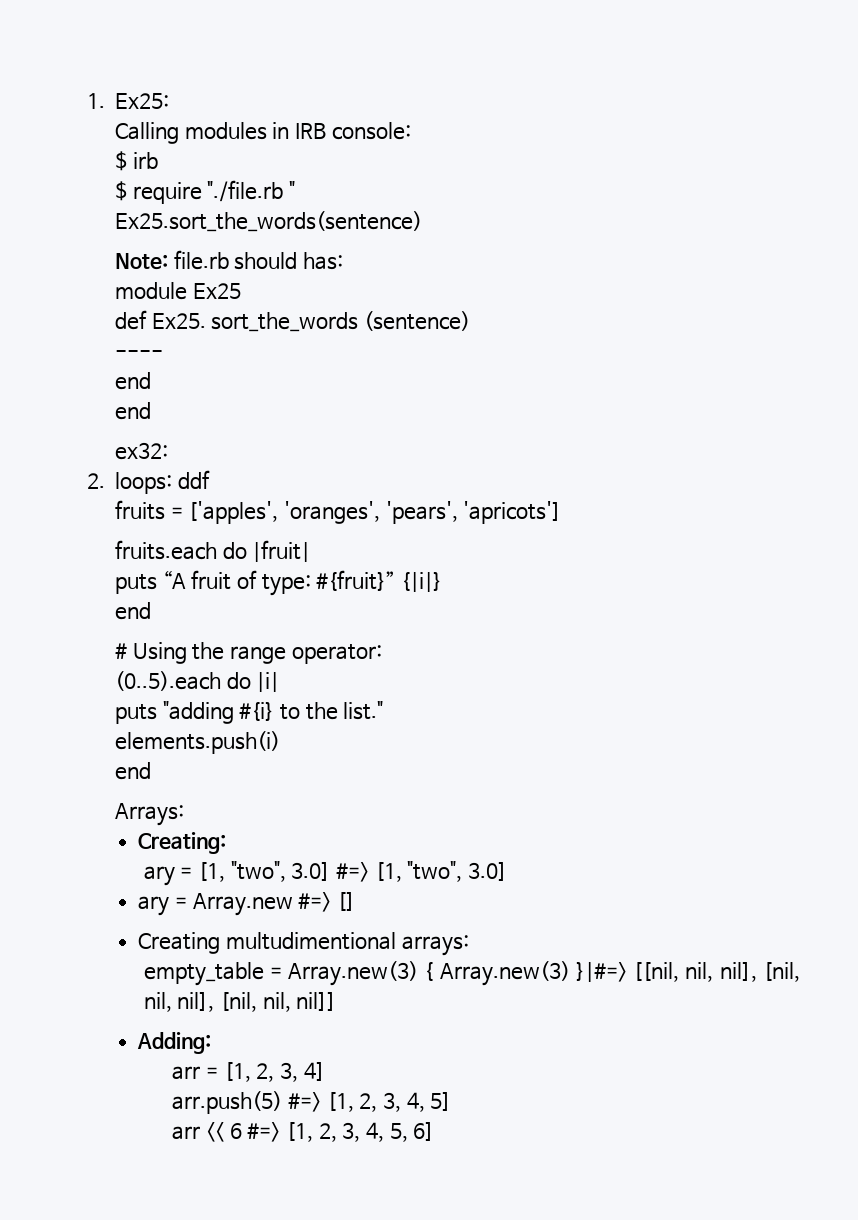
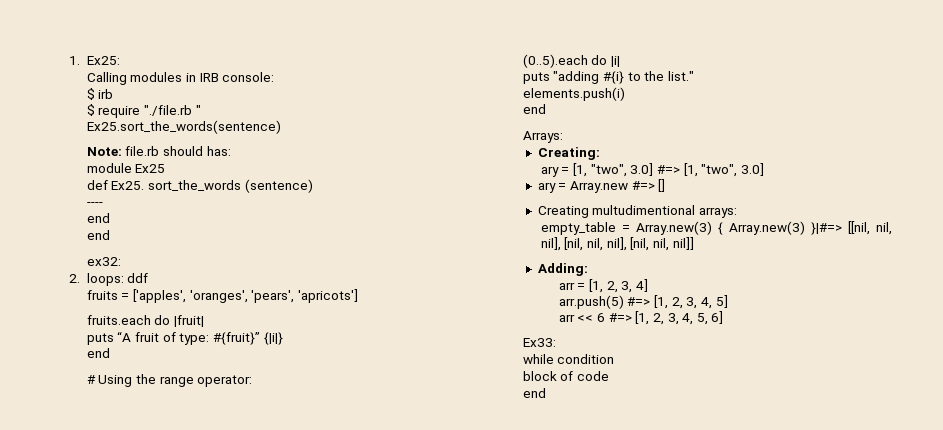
+ Ex33:
+ while condition
+ block of code
+ end

